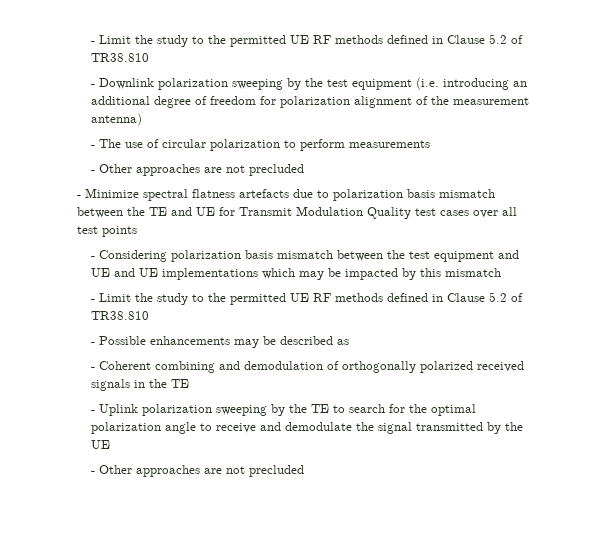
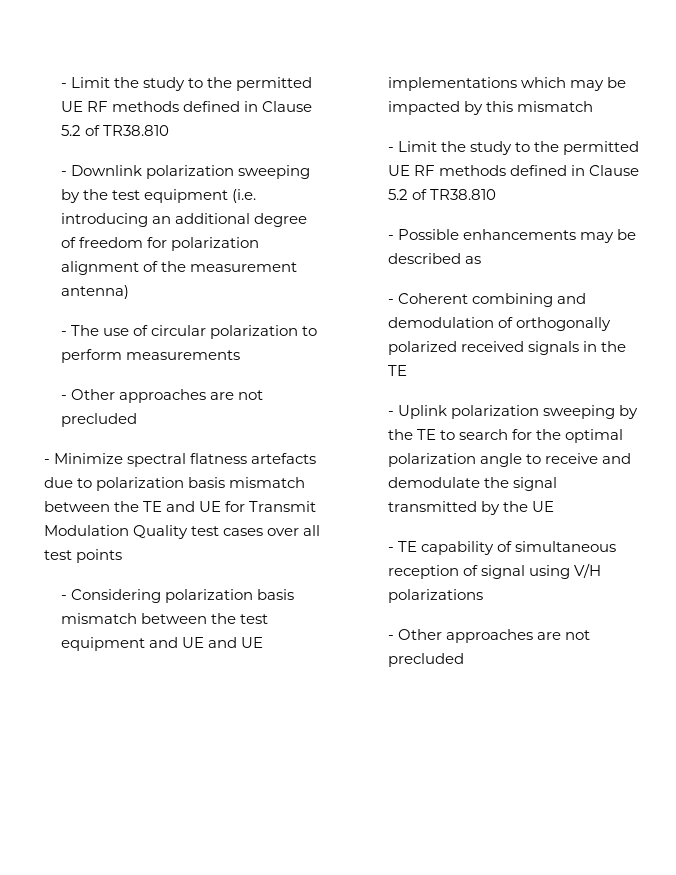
+ - TE capability of simultaneous reception of signal using V/H polarizations

